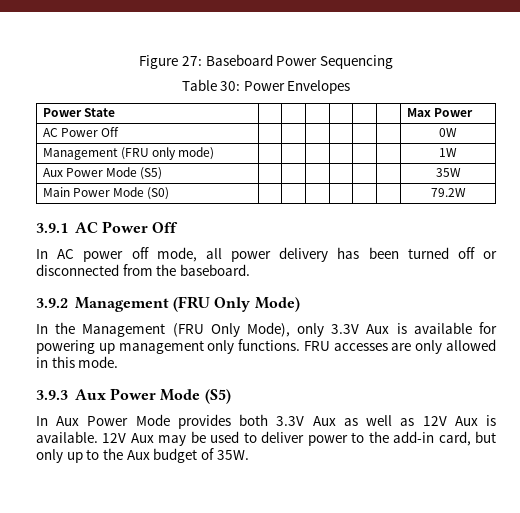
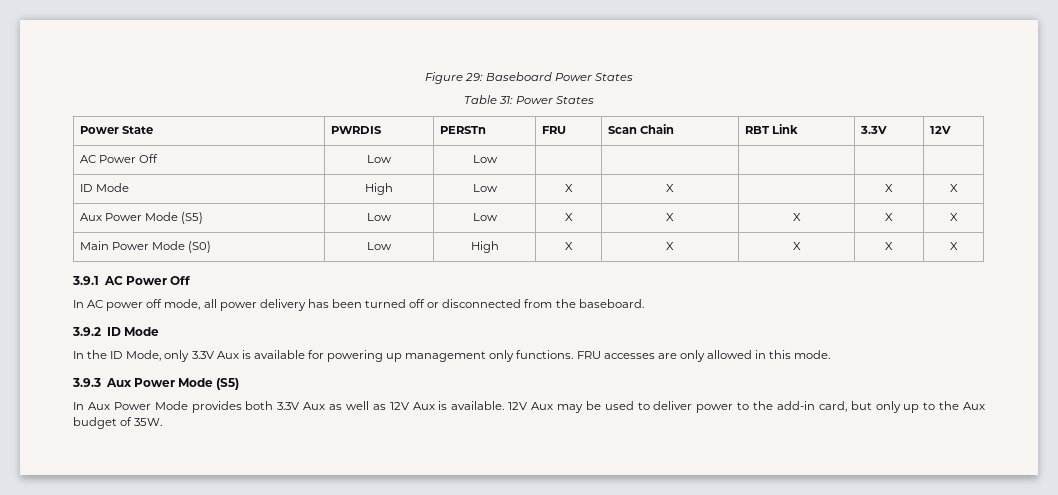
- Figure 27: Baseboard Power Sequencing
+ Figure 29: Baseboard Power States
- Table 30: Power Envelopes
+ Table 31: Power States
- Power State | | | | | | | Max Power
- AC Power Off | | | | | | | 0W
- Management (FRU only mode) | | | | | | | 1W
- Aux Power Mode (S5) | | | | | | | 35W
- Main Power Mode (S0) | | | | | | | 79.2W
+ Power State | PWRDIS | PERSTn | FRU | Scan Chain | RBT Link | 3.3V | 12V
+ AC Power Off | Low | Low | | | | |
+ ID Mode | High | Low | X | X | | X | X
+ Aux Power Mode (S5) | Low | Low | X | X | X | X | X
+ Main Power Mode (S0) | Low | High | X | X | X | X | X
- 3.9.2 Management (FRU Only Mode)
- In the Management (FRU Only Mode), only 3.3V Aux is available for powering up management only functions.
+ 3.9.2 ID Mode
+ In the ID Mode, only 3.3V Aux is available for powering up management only functions.

